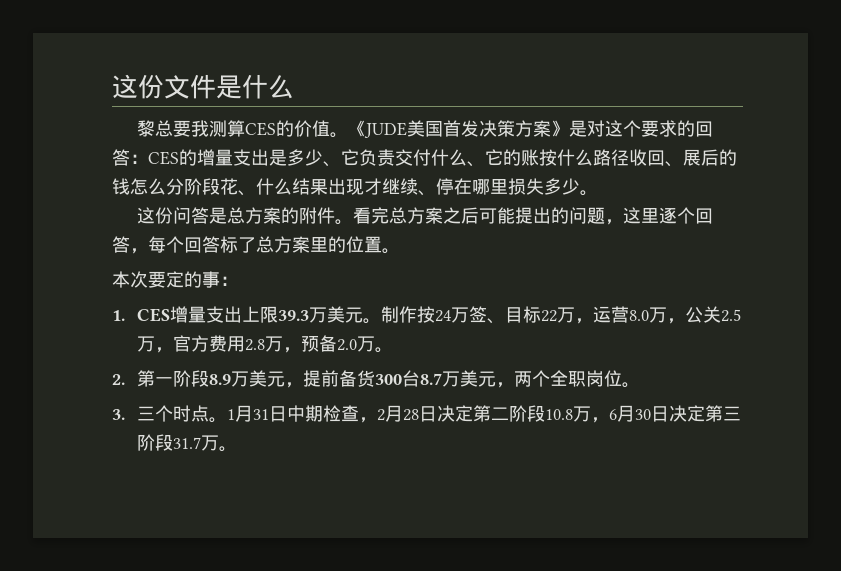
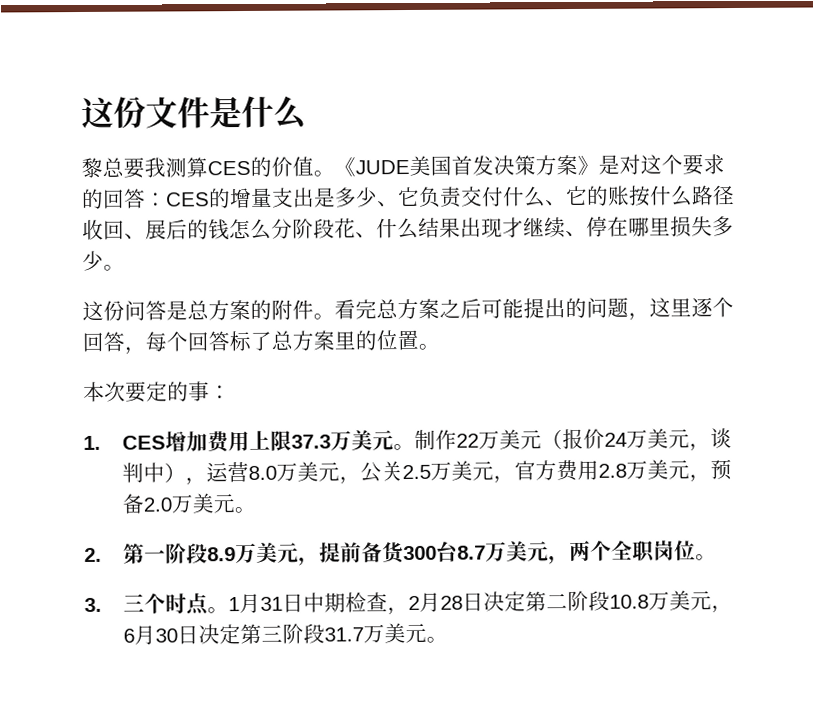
- 1. CES增量支出上限39.3万美元。制作按24万签、目标22万，运营8.0万，公关2.5万，官方费用2.8万，预备2.0万。
+ 1. CES增加费用上限37.3万美元。制作22万美元（报价24万美元，谈判中），运营8.0万美元，公关2.5万美元，官方费用2.8万美元，预备2.0万美元。
- 1月31日中期检查，2月28日决定第二阶段10.8万，6月30日决定第三阶段31.7万。
+ 1月31日中期检查，2月28日决定第二阶段10.8万美元，6月30日决定第三阶段31.7万美元。

